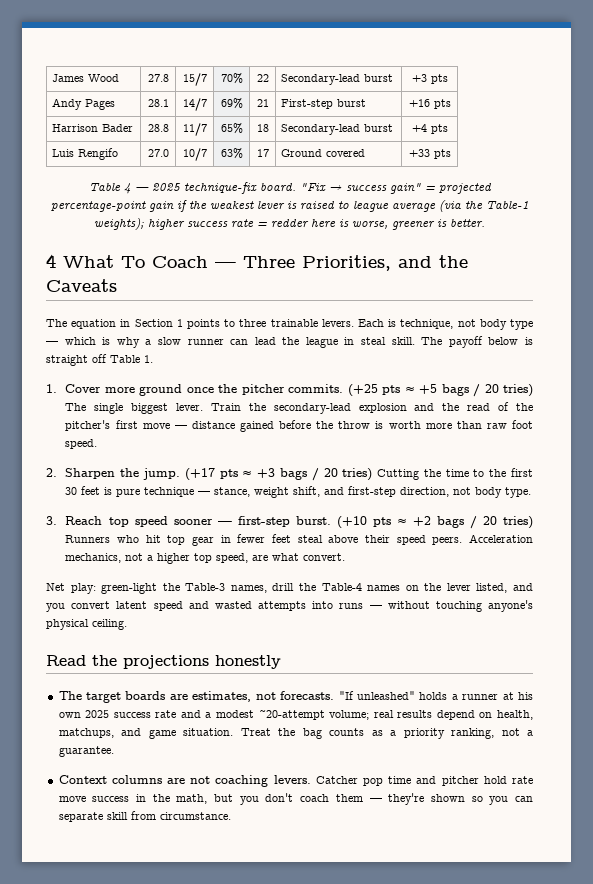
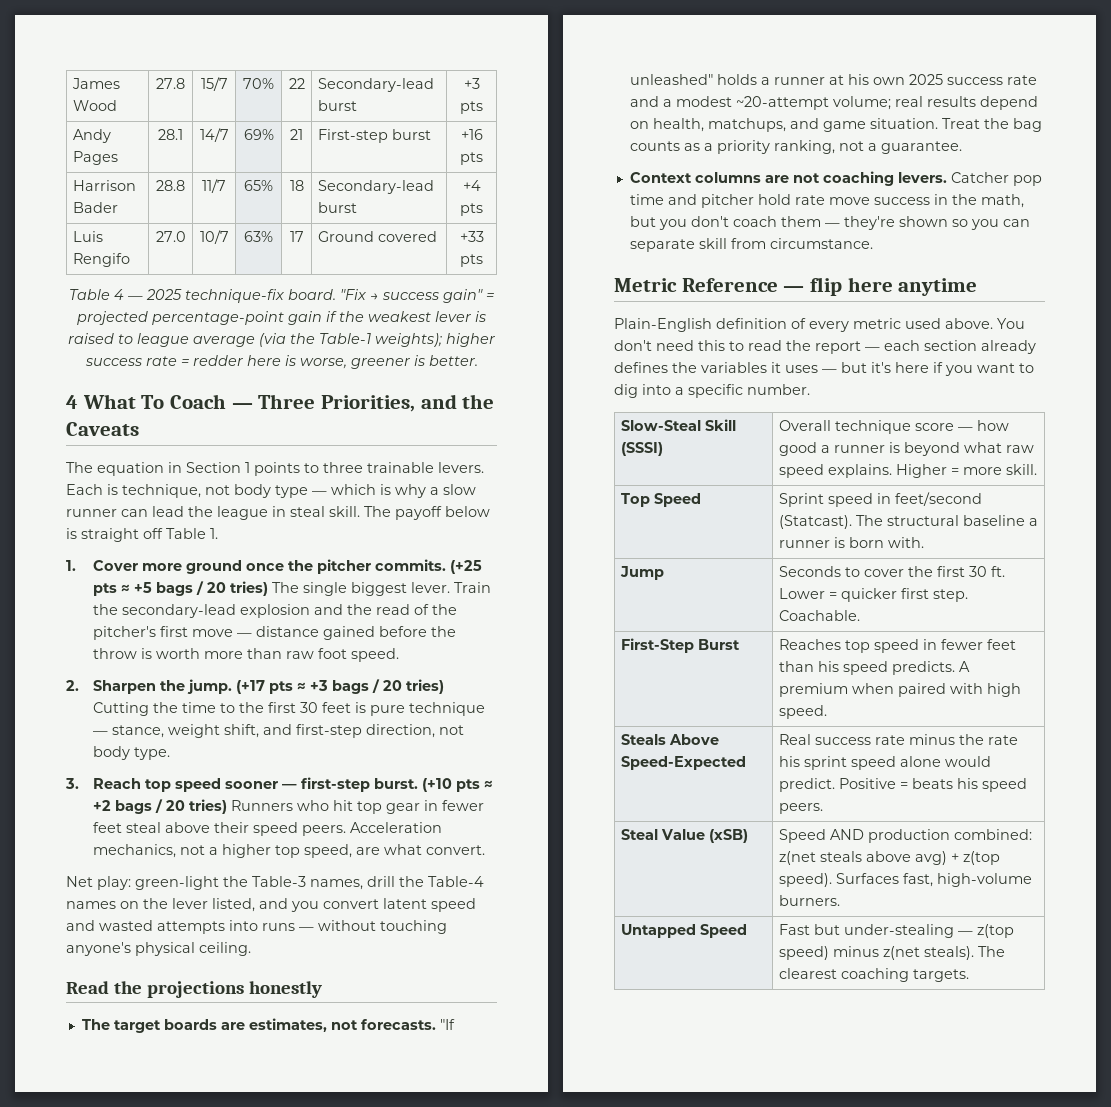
+ Metric Reference — flip here anytime
+ Plain-English definition of every metric used above. You don't need this to read the report — each section already defines the variables it uses — but it's here if you want to dig into a specific number.
+ Slow-Steal Skill (SSSI) | Overall technique score — how good a runner is beyond what raw speed explains. Higher = more skill.
+ Top Speed | Sprint speed in feet/second (Statcast). The structural baseline a runner is born with.
+ Jump | Seconds to cover the first 30 ft. Lower = quicker first step. Coachable.
+ First-Step Burst | Reaches top speed in fewer feet than his speed predicts. A premium when paired with high speed.
+ Steals Above Speed-Expected | Real success rate minus the rate his sprint speed alone would predict. Positive = beats his speed peers.
+ Steal Value (xSB) | Speed AND production combined: z(net steals above avg) + z(top speed). Surfaces fast, high-volume burners.
+ Untapped Speed | Fast but under-stealing — z(top speed) minus z(net steals). The clearest coaching targets.

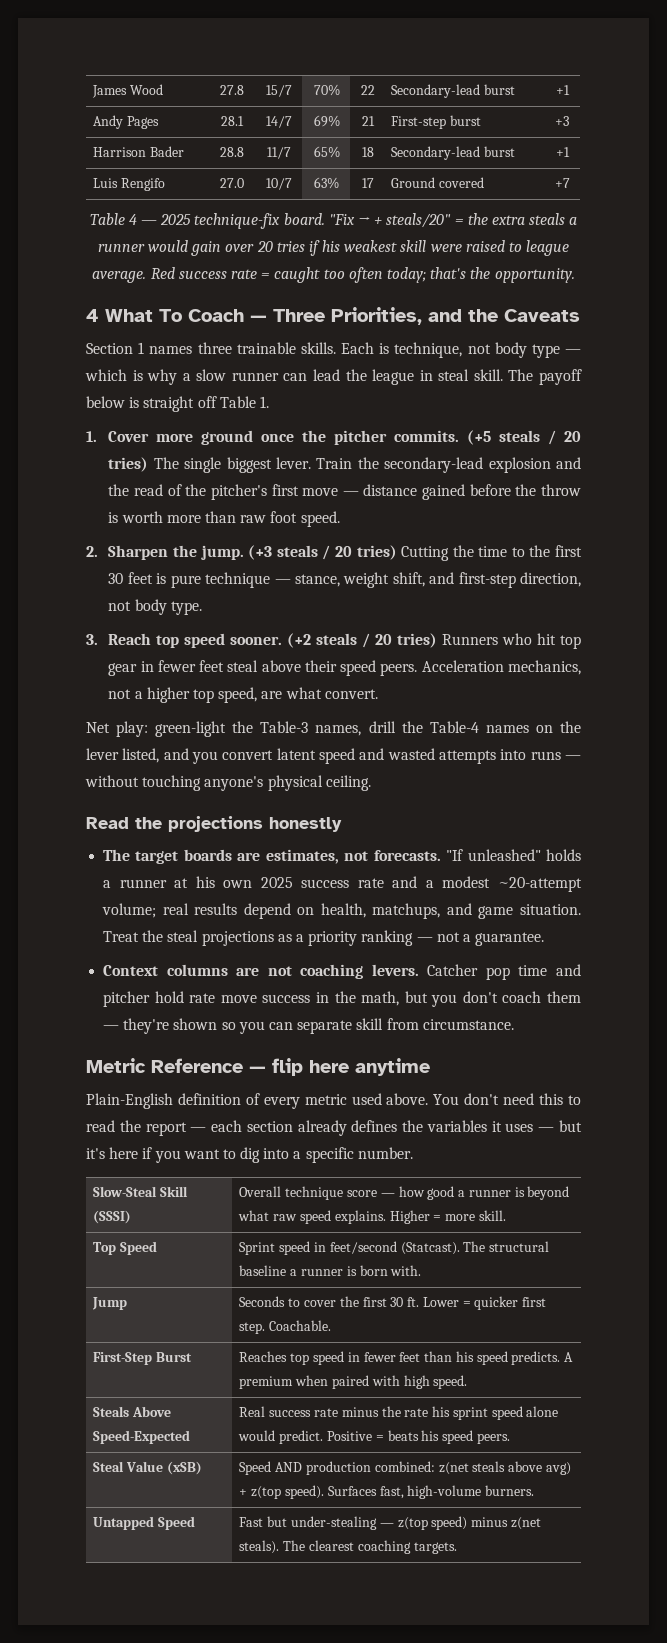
- James Wood | 27.8 | 15/7 | 70% | 22 | Secondary-lead burst | +3 pts
+ James Wood | 27.8 | 15/7 | 70% | 22 | Secondary-lead burst | +1
- Andy Pages | 28.1 | 14/7 | 69% | 21 | First-step burst | +16 pts
+ Andy Pages | 28.1 | 14/7 | 69% | 21 | First-step burst | +3
- Harrison Bader | 28.8 | 11/7 | 65% | 18 | Secondary-lead burst | +4 pts
+ Harrison Bader | 28.8 | 11/7 | 65% | 18 | Secondary-lead burst | +1
- Luis Rengifo | 27.0 | 10/7 | 63% | 17 | Ground covered | +33 pts
+ Luis Rengifo | 27.0 | 10/7 | 63% | 17 | Ground covered | +7
- "Fix → success gain" = projected percentage-point gain if the weakest lever is raised to league average (via the Table-1 weights); higher success rate = redder here is worse, greener is better.
+ "Fix → + steals/20" = the extra steals a runner would gain over 20 tries if his weakest skill were raised to league average. Red success rate = caught too often today; that's the opportunity.
- The equation in Section 1 points to three trainable levers.
+ Section 1 names three trainable skills.
- (+25 pts ≈ +5 bags / 20 tries) The single biggest lever.
+ (+5 steals / 20 tries) The single biggest lever.
- (+17 pts ≈ +3 bags / 20 tries) Cutting the time to the first 30 feet is pure technique — stance, weight shift, and first-step direction, not body type.
+ (+3 steals / 20 tries) Cutting the time to the first 30 feet is pure technique — stance, weight shift, and first-step direction, not body type.
- 3. Reach top speed sooner — first-step burst. (+10 pts ≈ +2 bags / 20 tries) Runners who hit top gear in fewer feet steal above their speed peers.
+ 3. Reach top speed sooner. (+2 steals / 20 tries) Runners who hit top gear in fewer feet steal above their speed peers.
- Treat the bag counts as a priority ranking, not a guarantee.
+ Treat the steal projections as a priority ranking — not a guarantee.

